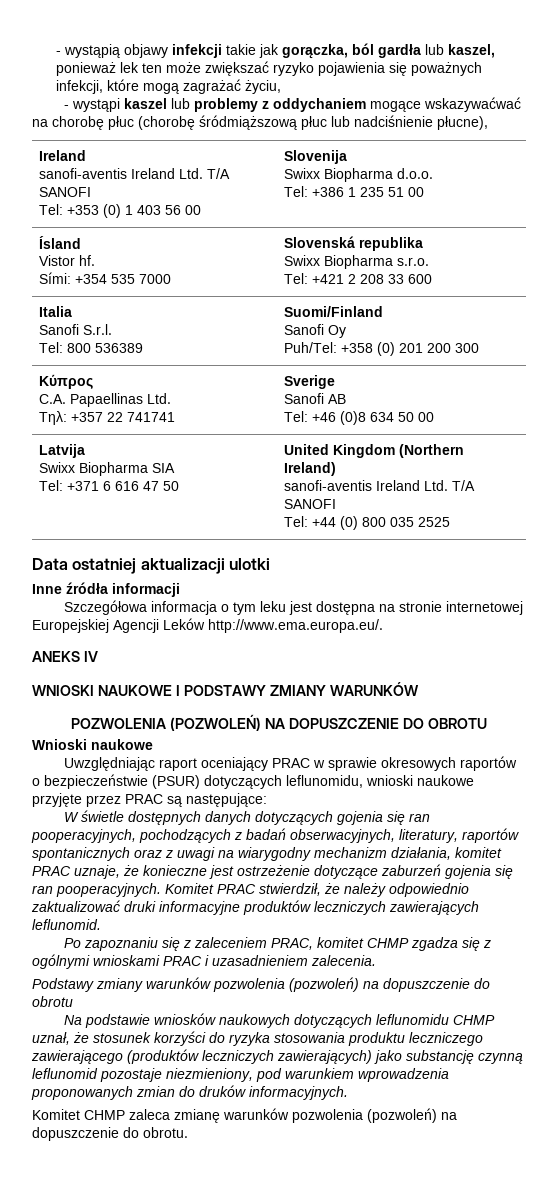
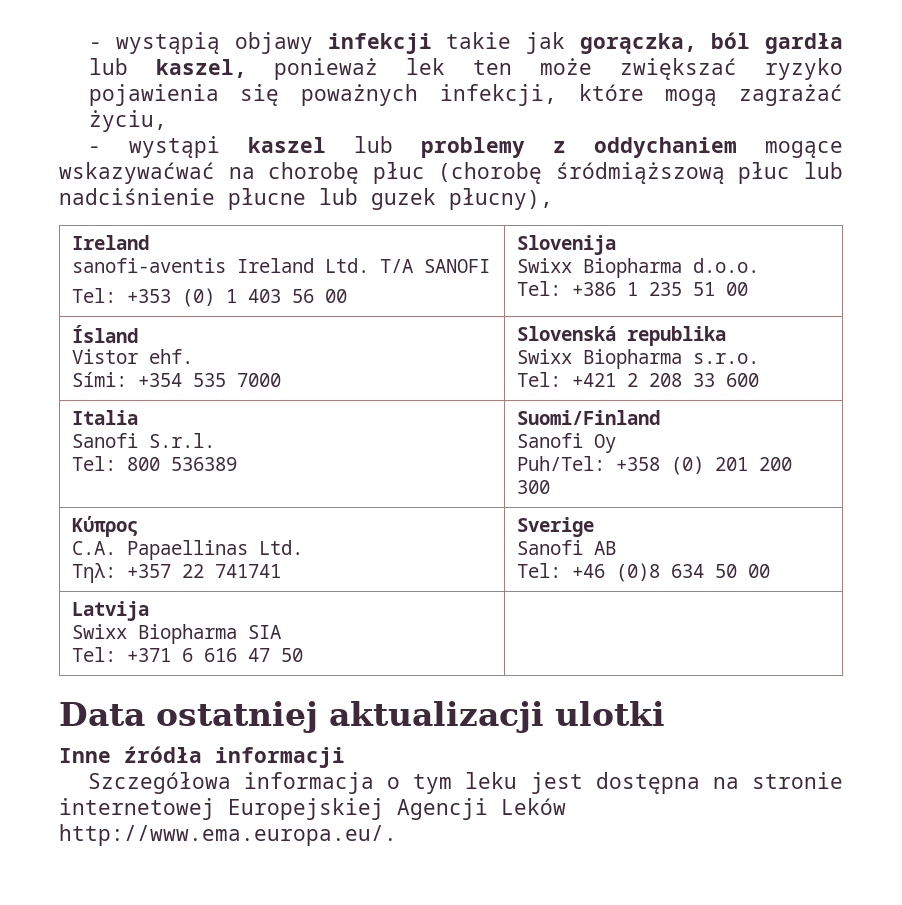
- - wystąpi kaszel lub problemy z oddychaniem mogące wskazywaćwać na chorobę płuc (chorobę śródmiąższową płuc lub nadciśnienie płucne),
+ - wystąpi kaszel lub problemy z oddychaniem mogące wskazywaćwać na chorobę płuc (chorobę śródmiąższową płuc lub nadciśnienie płucne lub guzek płucny),
  Ísland
- Vistor hf.
+ Vistor ehf.
  Latvija
  Swixx Biopharma SIA
- Tel: +371 6 616 47 50 | United Kingdom (Northern Ireland)
- sanofi-aventis Ireland Ltd. T/A SANOFI
- Tel: +44 (0) 800 035 2525
+ Tel: +371 6 616 47 50 |
- ANEKS IV
- WNIOSKI NAUKOWE I PODSTAWY ZMIANY WARUNKÓW
- POZWOLENIA (POZWOLEŃ) NA DOPUSZCZENIE DO OBROTU
- Wnioski naukowe
- Uwzględniając raport oceniający PRAC w sprawie okresowych raportów o bezpieczeństwie (PSUR) dotyczących leflunomidu, wnioski naukowe przyjęte przez PRAC są następujące:
- W świetle dostępnych danych dotyczących gojenia się ran pooperacyjnych, pochodzących z badań obserwacyjnych, literatury, raportów spontanicznych oraz z uwagi na wiarygodny mechanizm działania, komitet PRAC uznaje, że konieczne jest ostrzeżenie dotyczące zaburzeń gojenia się ran pooperacyjnych. Komitet PRAC stwierdził, że należy odpowiednio zaktualizować druki informacyjne produktów leczniczych zawierających leflunomid.
- Po zapoznaniu się z zaleceniem PRAC, komitet CHMP zgadza się z ogólnymi wnioskami PRAC i uzasadnieniem zalecenia.
- Podstawy zmiany warunków pozwolenia (pozwoleń) na dopuszczenie do obrotu
- Na podstawie wniosków naukowych dotyczących leflunomidu CHMP uznał, że stosunek korzyści do ryzyka stosowania produktu leczniczego zawierającego (produktów leczniczych zawierających) jako substancję czynną leflunomid pozostaje niezmieniony, pod warunkiem wprowadzenia proponowanych zmian do druków informacyjnych.
- Komitet CHMP zaleca zmianę warunków pozwolenia (pozwoleń) na dopuszczenie do obrotu.

